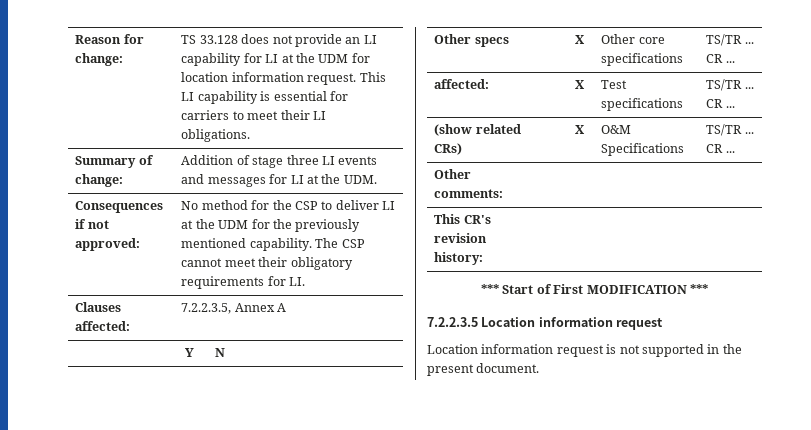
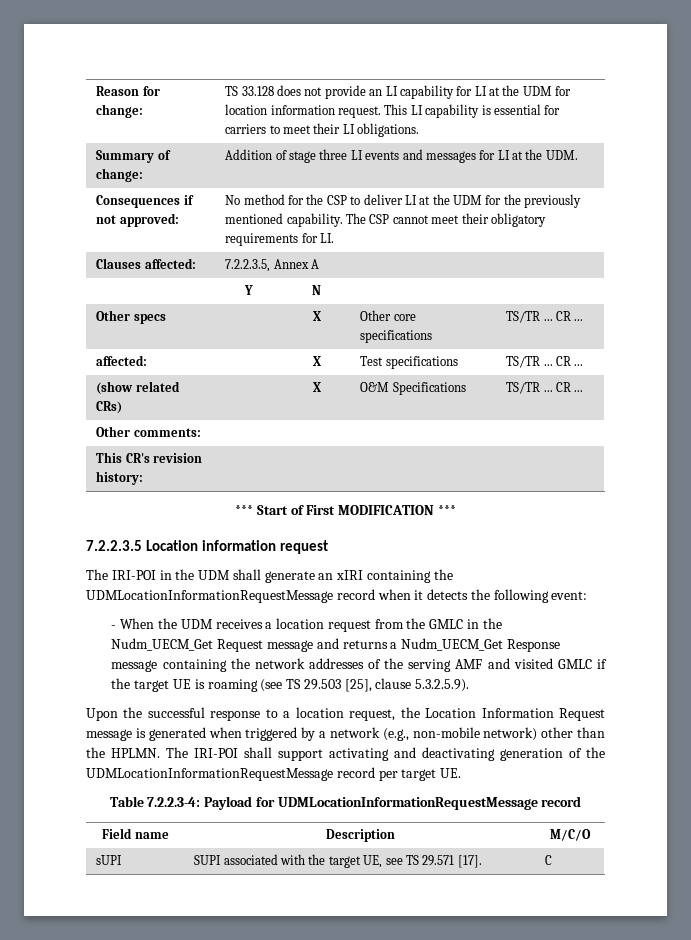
- Location information request is not supported in the present document.
+ The IRI-POI in the UDM shall generate an xIRI containing the UDMLocationInformationRequestMessage record when it detects the following event:
+ - When the UDM receives a location request from the GMLC in the Nudm_UECM_Get Request message and returns a Nudm_UECM_Get Response message containing the network addresses of the serving AMF and visited GMLC if the target UE is roaming (see TS 29.503 [25], clause 5.3.2.5.9).
+ Upon the successful response to a location request, the Location Information Request message is generated when triggered by a network (e.g., non-mobile network) other than the HPLMN. The IRI-POI shall support activating and deactivating generation of the UDMLocationInformationRequestMessage record per target UE.
+ Table 7.2.2.3-4: Payload for UDMLocationInformationRequestMessage record
+ Field name | Description | M/C/O
+ sUPI | SUPI associated with the target UE, see TS 29.571 [17]. | C

